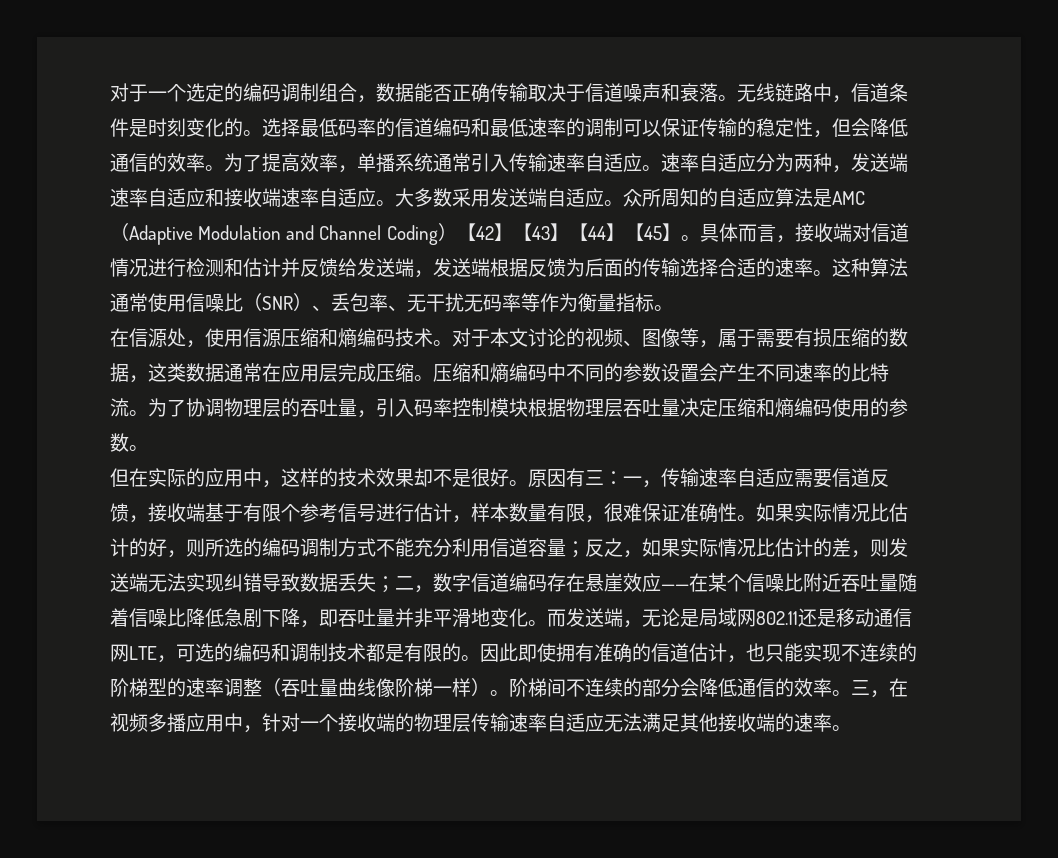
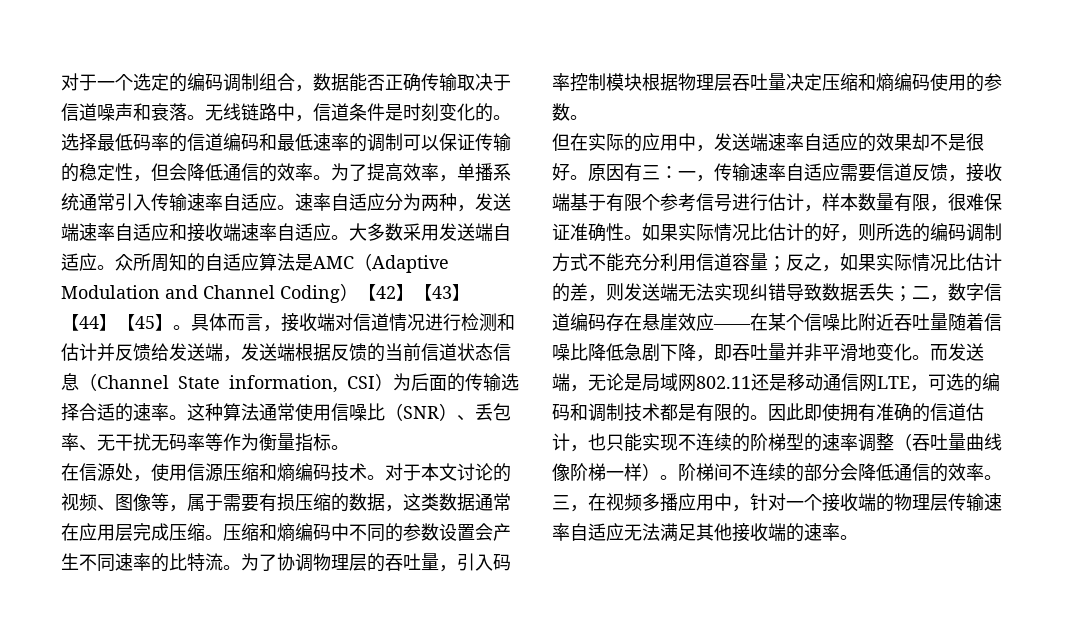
- 具体而言，接收端对信道情况进行检测和估计并反馈给发送端，发送端根据反馈为后面的传输选择合适的速率。
+ 具体而言，接收端对信道情况进行检测和估计并反馈给发送端，发送端根据反馈的当前信道状态信息（Channel State information, CSI）为后面的传输选择合适的速率。
- 但在实际的应用中，这样的技术效果却不是很好。
+ 但在实际的应用中，发送端速率自适应的效果却不是很好。

